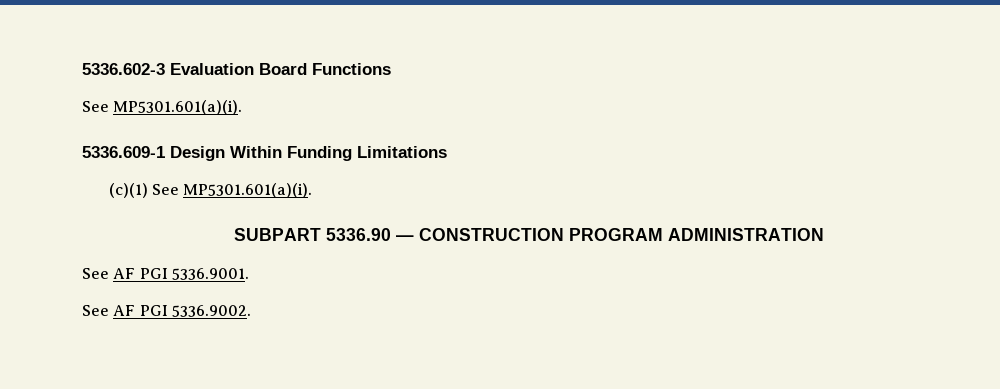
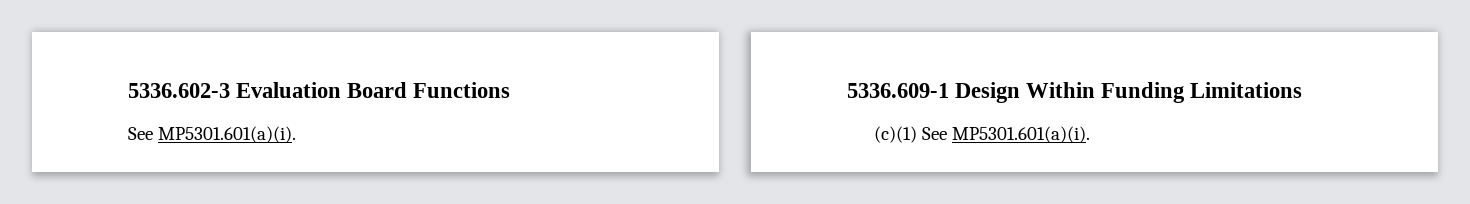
- SUBPART 5336.90 — CONSTRUCTION PROGRAM ADMINISTRATION
- See AF PGI 5336.9001.
- See AF PGI 5336.9002.

